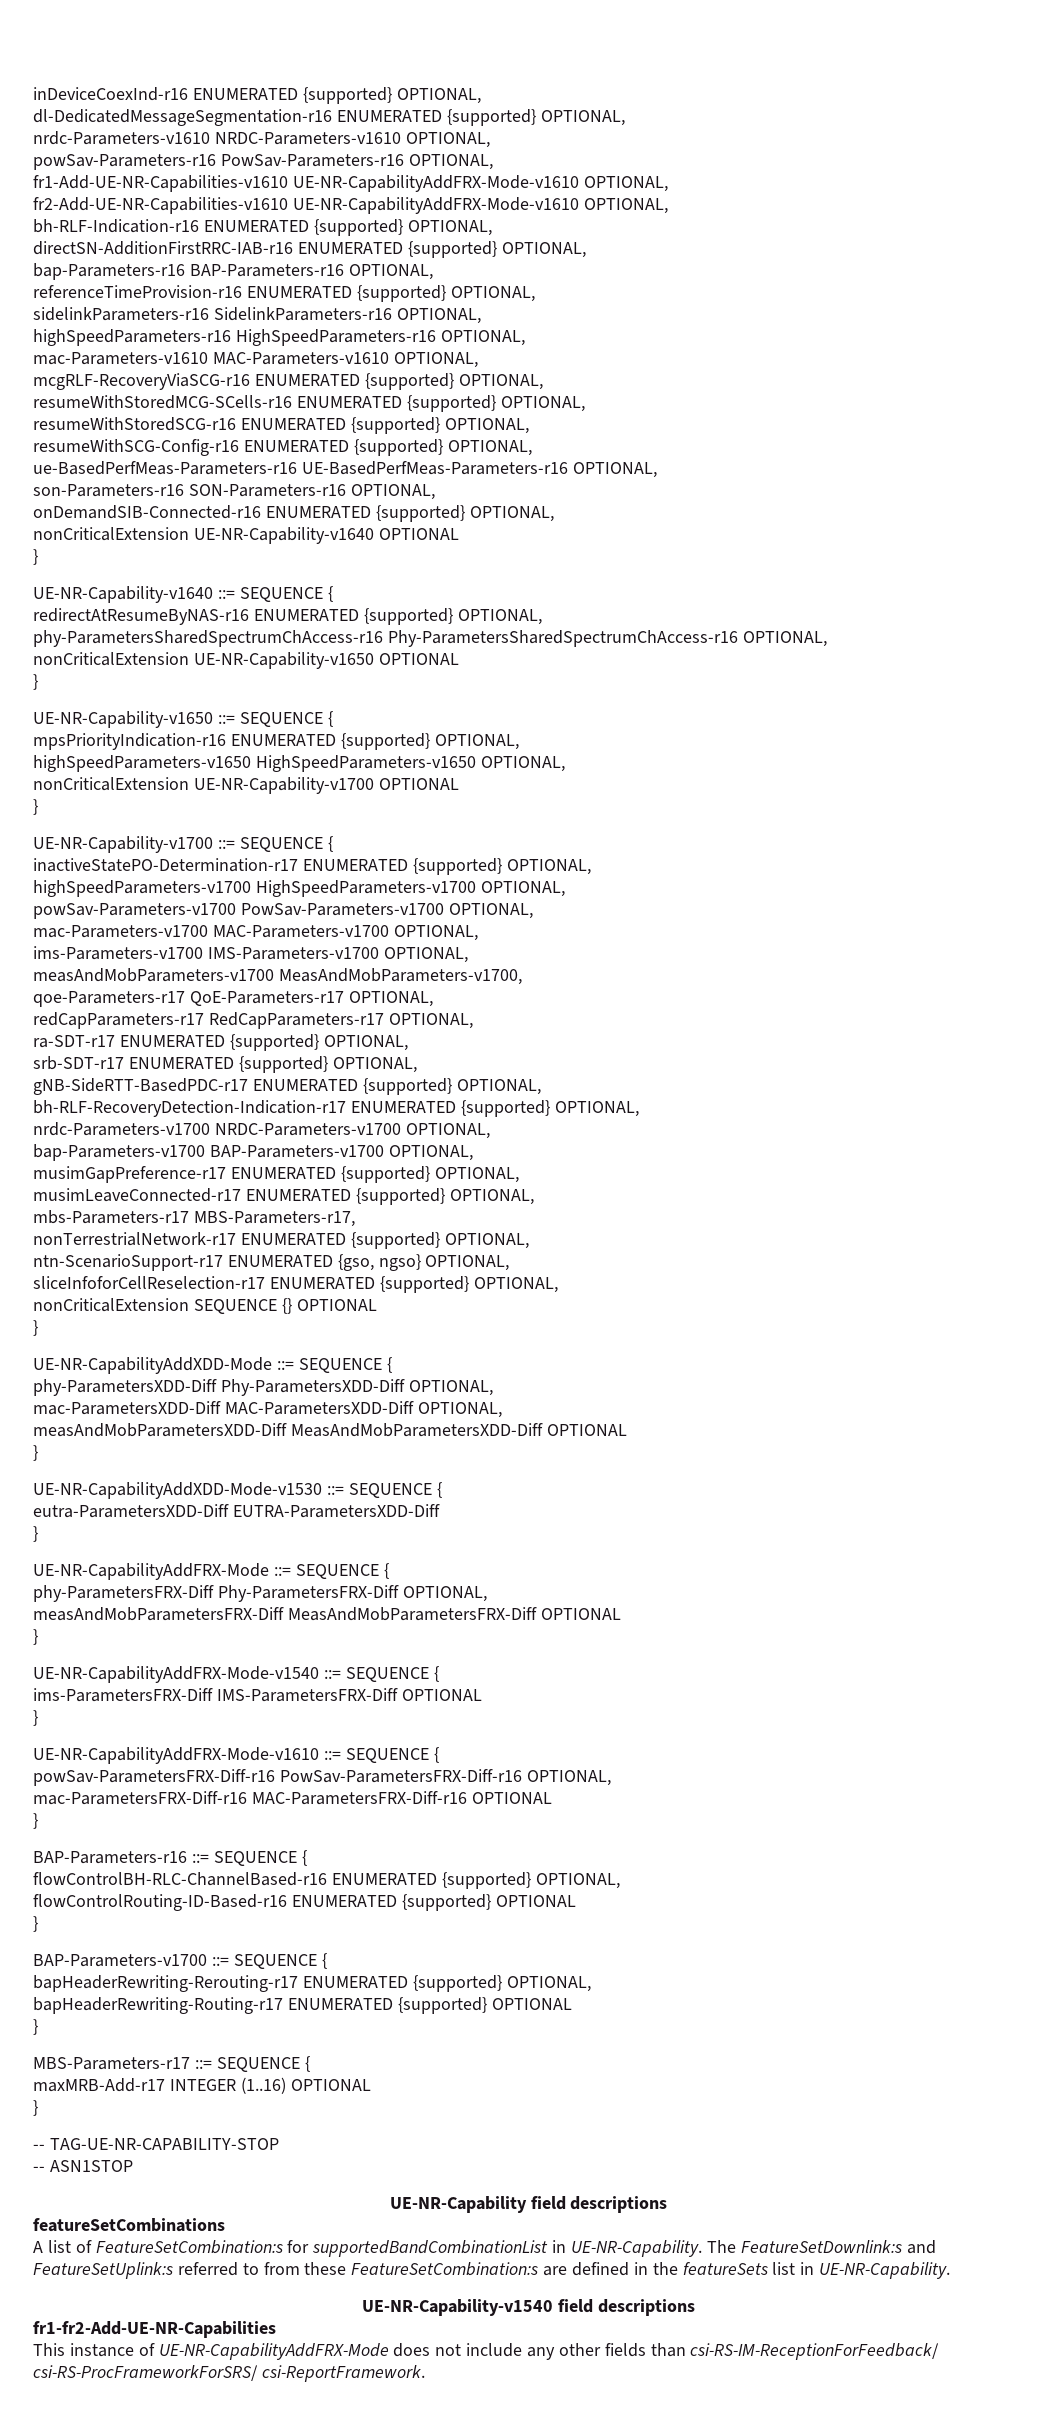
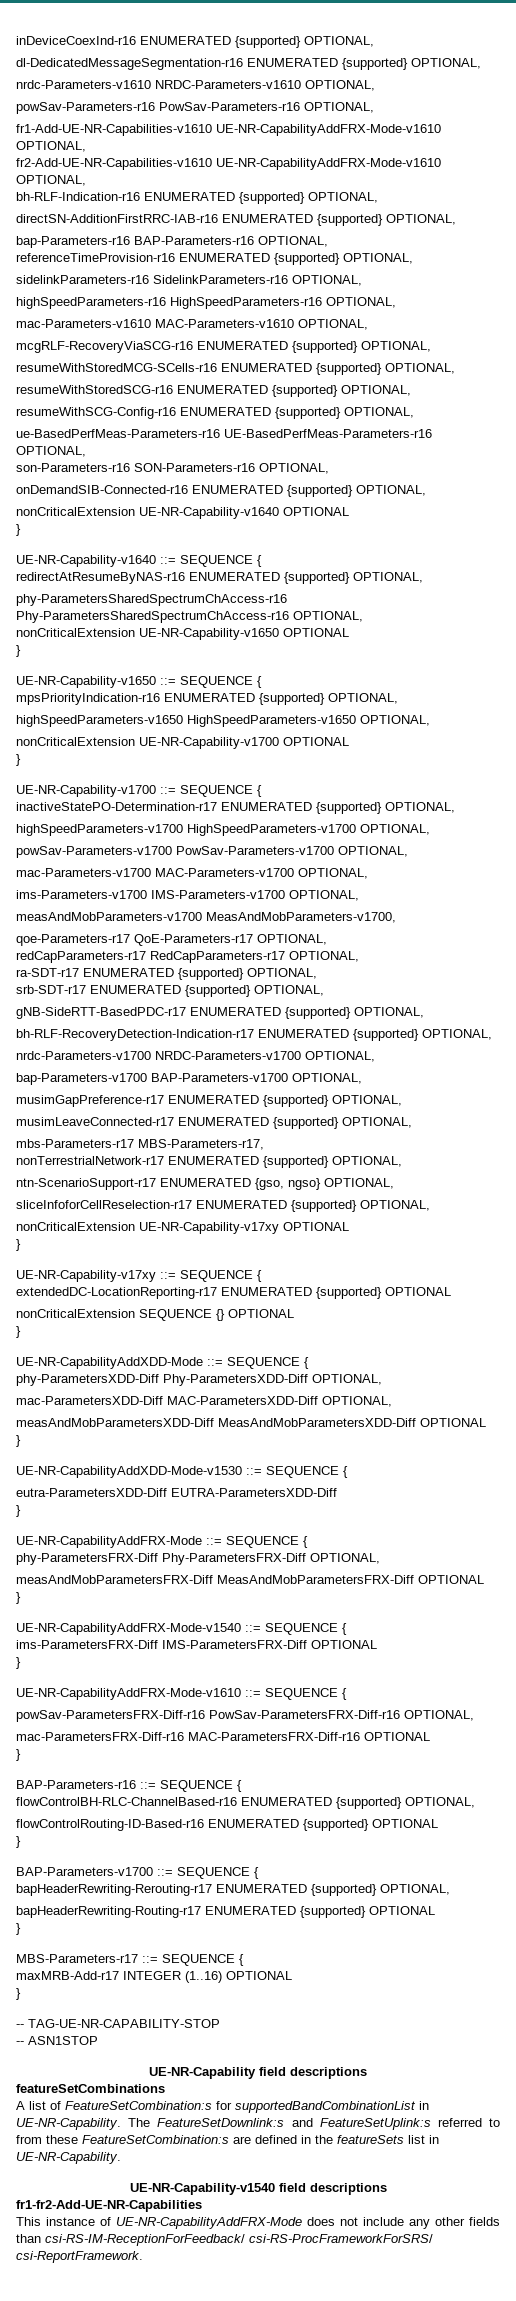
+ nonCriticalExtension UE-NR-Capability-v17xy OPTIONAL
+ }
+ UE-NR-Capability-v17xy ::= SEQUENCE {
+ extendedDC-LocationReporting-r17 ENUMERATED {supported} OPTIONAL

